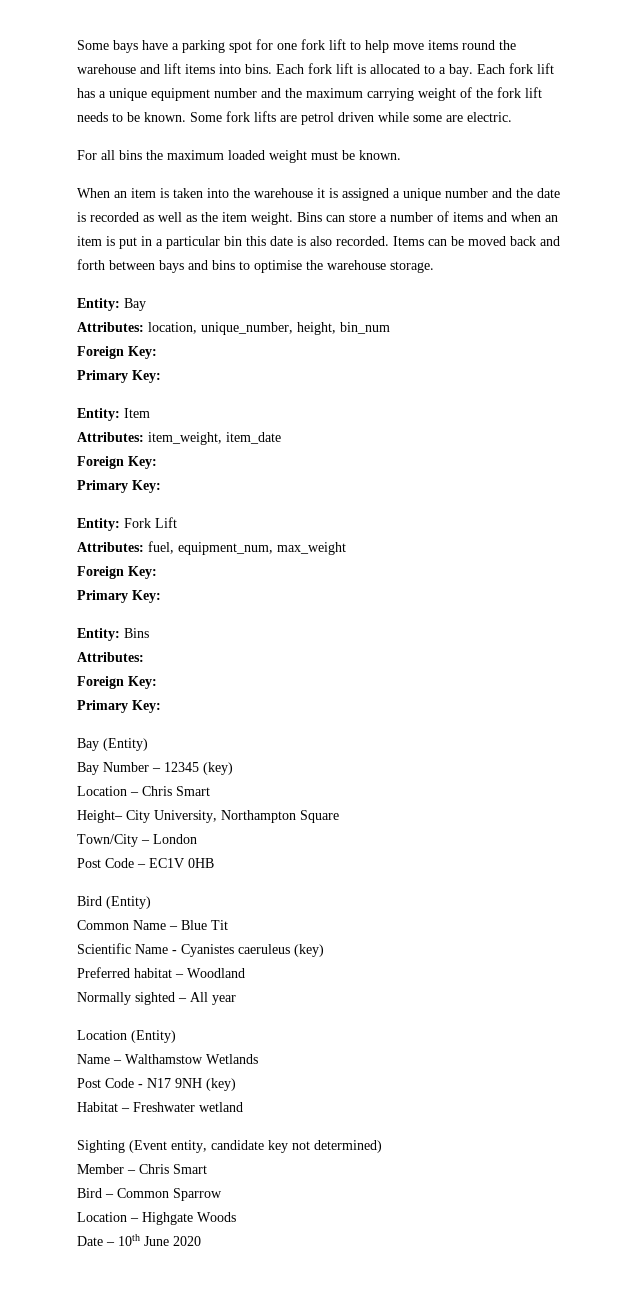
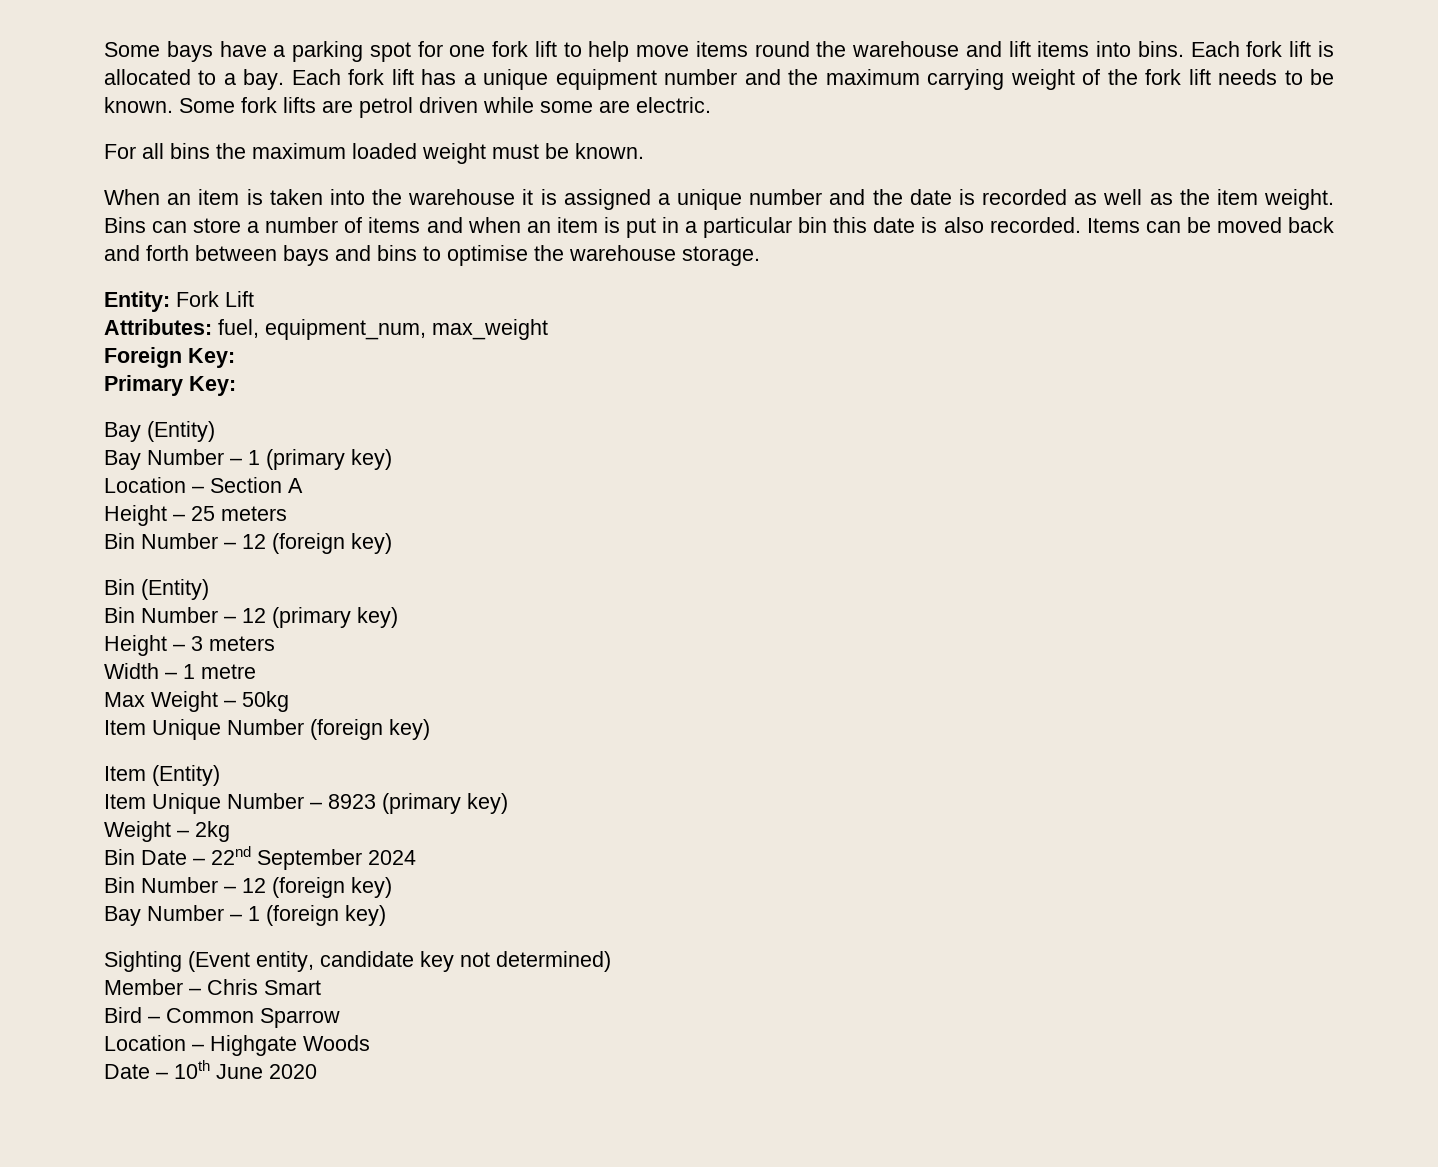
- Entity: Bay
- Attributes: location, unique_number, height, bin_num
- Foreign Key:
- Primary Key:
- Entity: Item
- Attributes: item_weight, item_date
- Foreign Key:
- Primary Key:
- Entity: Bins
- Attributes:
- Foreign Key:
- Primary Key:
- Bay Number – 12345 (key)
- Location – Chris Smart
- Height– City University, Northampton Square
- Town/City – London
- Post Code – EC1V 0HB
- Bird (Entity)
- Common Name – Blue Tit
- Scientific Name - Cyanistes caeruleus (key)
- Preferred habitat – Woodland
- Normally sighted – All year
- Location (Entity)
- Name – Walthamstow Wetlands
- Post Code - N17 9NH (key)
- Habitat – Freshwater wetland
+ Bay Number – 1 (primary key)
+ Location – Section A
+ Height – 25 meters
+ Bin Number – 12 (foreign key)
+ Bin (Entity)
+ Bin Number – 12 (primary key)
+ Height – 3 meters
+ Width – 1 metre
+ Max Weight – 50kg
+ Item Unique Number (foreign key)
+ Item (Entity)
+ Item Unique Number – 8923 (primary key)
+ Weight – 2kg
+ Bin Date – 22nd September 2024
+ Bin Number – 12 (foreign key)
+ Bay Number – 1 (foreign key)

